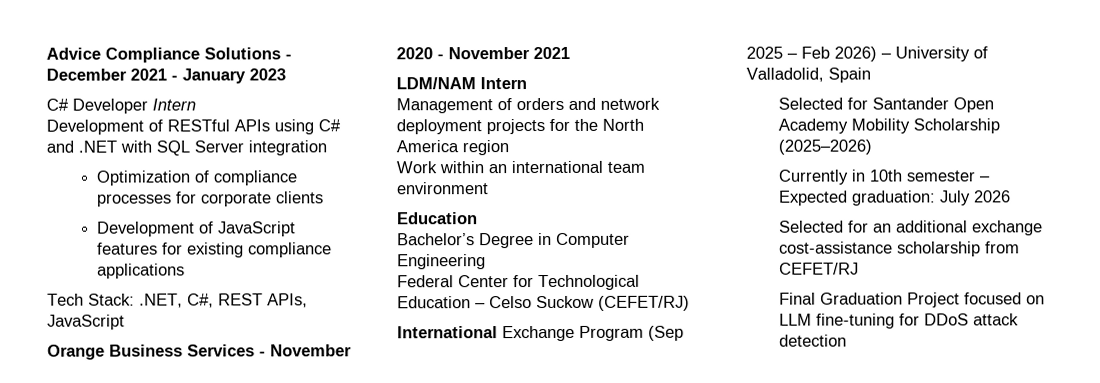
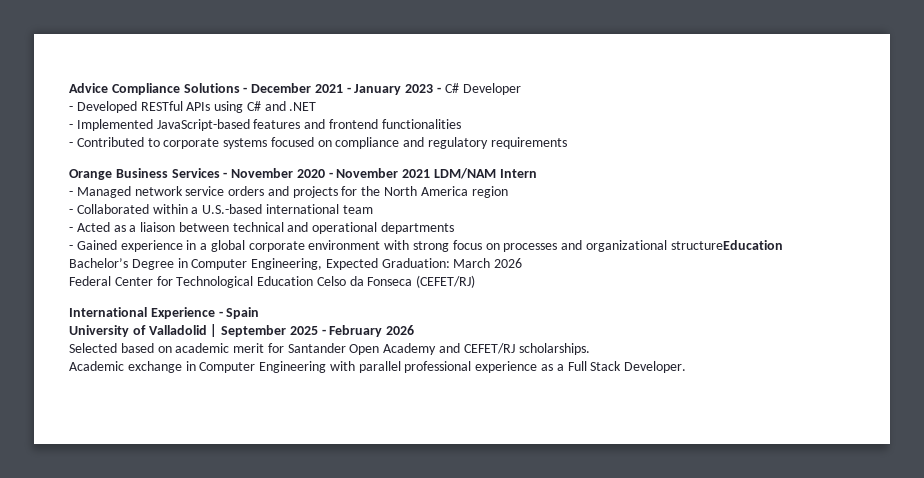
- Advice Compliance Solutions - December 2021 - January 2023
- C# Developer Intern
- Development of RESTful APIs using C# and .NET with SQL Server integration
- Optimization of compliance processes for corporate clients
- Development of JavaScript features for existing compliance applications
- Tech Stack: .NET, C#, REST APIs, JavaScript
+ Advice Compliance Solutions - December 2021 - January 2023 - C# Developer
+ - Developed RESTful APIs using C# and .NET
+ - Implemented JavaScript-based features and frontend functionalities
+ - Contributed to corporate systems focused on compliance and regulatory requirements
- Orange Business Services - November 2020 - November 2021
- LDM/NAM Intern
+ Orange Business Services - November 2020 - November 2021 LDM/NAM Intern
- Management of orders and network deployment projects for the North America region
+ - Managed network service orders and projects for the North America region
- Work within an international team environment
- Education
+ - Collaborated within a U.S.-based international team
+ - Acted as a liaison between technical and operational departments
+ - Gained experience in a global corporate environment with strong focus on processes and organizational structureEducation
- Bachelor’s Degree in Computer Engineering
+ Bachelor’s Degree in Computer Engineering, Expected Graduation: March 2026
- Federal Center for Technological Education – Celso Suckow (CEFET/RJ)
+ Federal Center for Technological Education Celso da Fonseca (CEFET/RJ)
- International Exchange Program (Sep 2025 – Feb 2026) – University of Valladolid, Spain
- Selected for Santander Open Academy Mobility Scholarship (2025–2026)
- Currently in 10th semester – Expected graduation: July 2026
- Selected for an additional exchange cost-assistance scholarship from CEFET/RJ
- Final Graduation Project focused on LLM fine-tuning for DDoS attack detection
+ International Experience - Spain
+ University of Valladolid | September 2025 - February 2026
+ Selected based on academic merit for Santander Open Academy and CEFET/RJ scholarships.
+ Academic exchange in Computer Engineering with parallel professional experience as a Full Stack Developer.

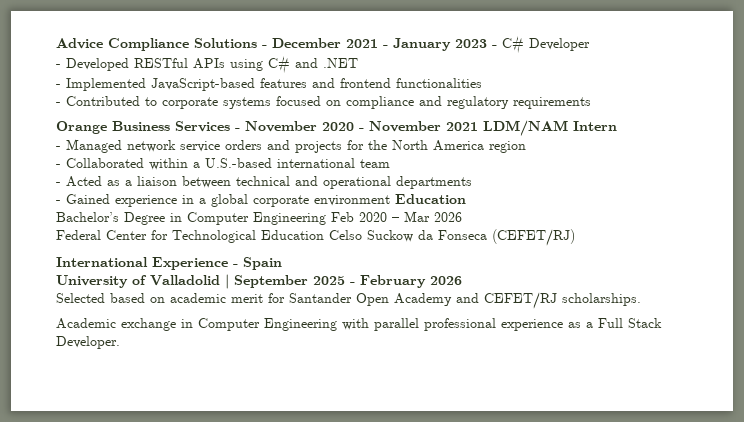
- - Gained experience in a global corporate environment with strong focus on processes and organizational structureEducation
+ - Gained experience in a global corporate environment Education
- Bachelor’s Degree in Computer Engineering, Expected Graduation: March 2026
+ Bachelor’s Degree in Computer Engineering Feb 2020 – Mar 2026
- Federal Center for Technological Education Celso da Fonseca (CEFET/RJ)
+ Federal Center for Technological Education Celso Suckow da Fonseca (CEFET/RJ)

